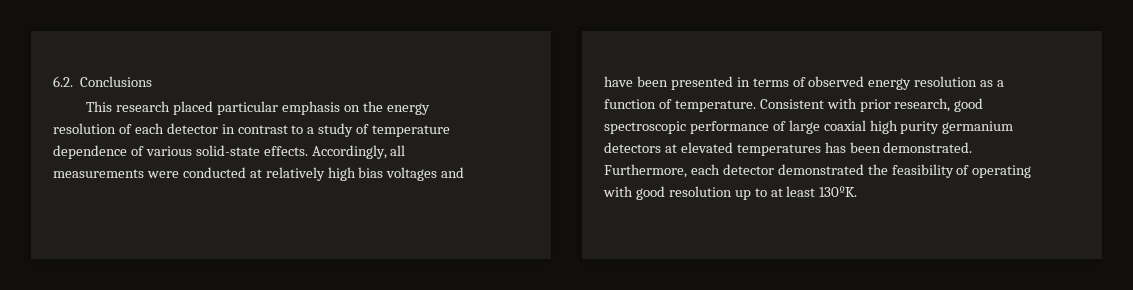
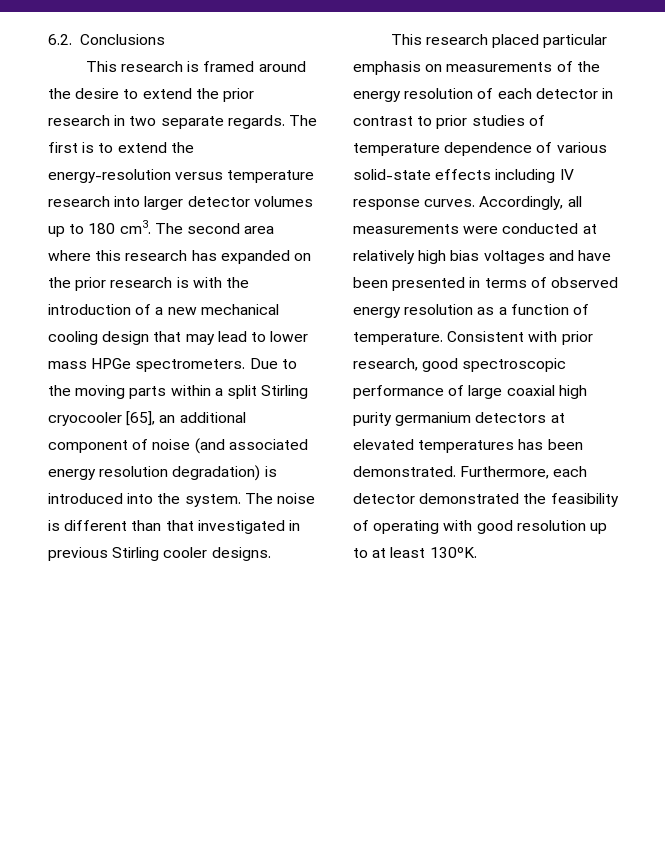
+ This research is framed around the desire to extend the prior research in two separate regards. The first is to extend the energy-resolution versus temperature research into larger detector volumes up to 180 cm3. The second area where this research has expanded on the prior research is with the introduction of a new mechanical cooling design that may lead to lower mass HPGe spectrometers. Due to the moving parts within a split Stirling cryocooler [65], an additional component of noise (and associated energy resolution degradation) is introduced into the system. The noise is different than that investigated in previous Stirling cooler designs.
- This research placed particular emphasis on the energy resolution of each detector in contrast to a study of temperature dependence of various solid-state effects.
+ This research placed particular emphasis on measurements of the energy resolution of each detector in contrast to prior studies of temperature dependence of various solid-state effects including IV response curves.

